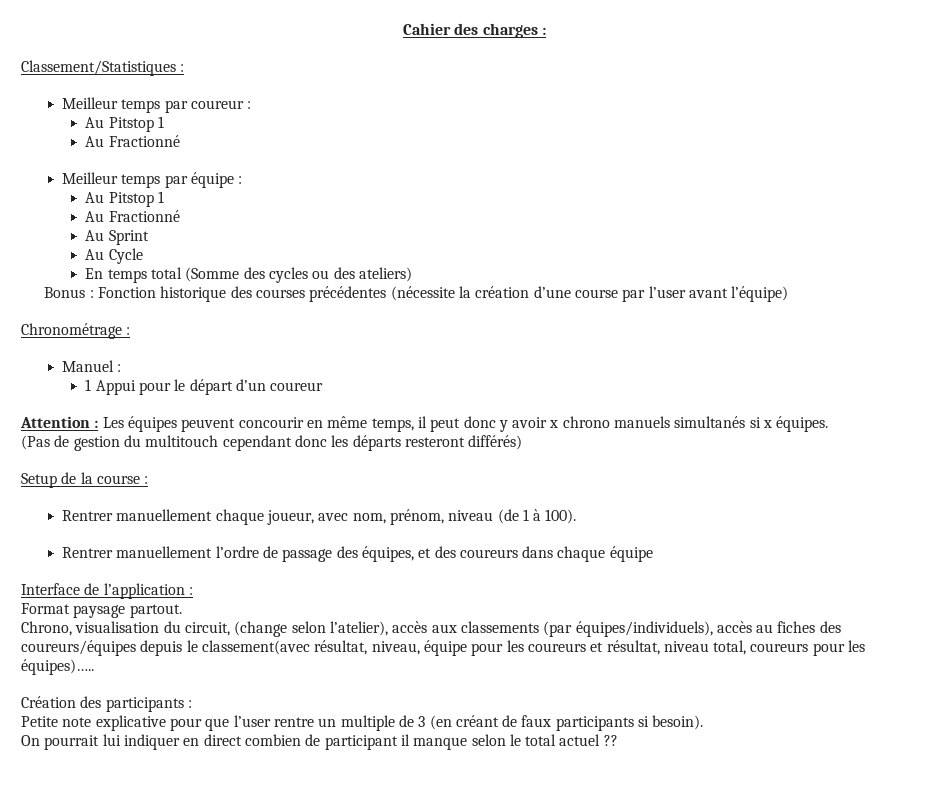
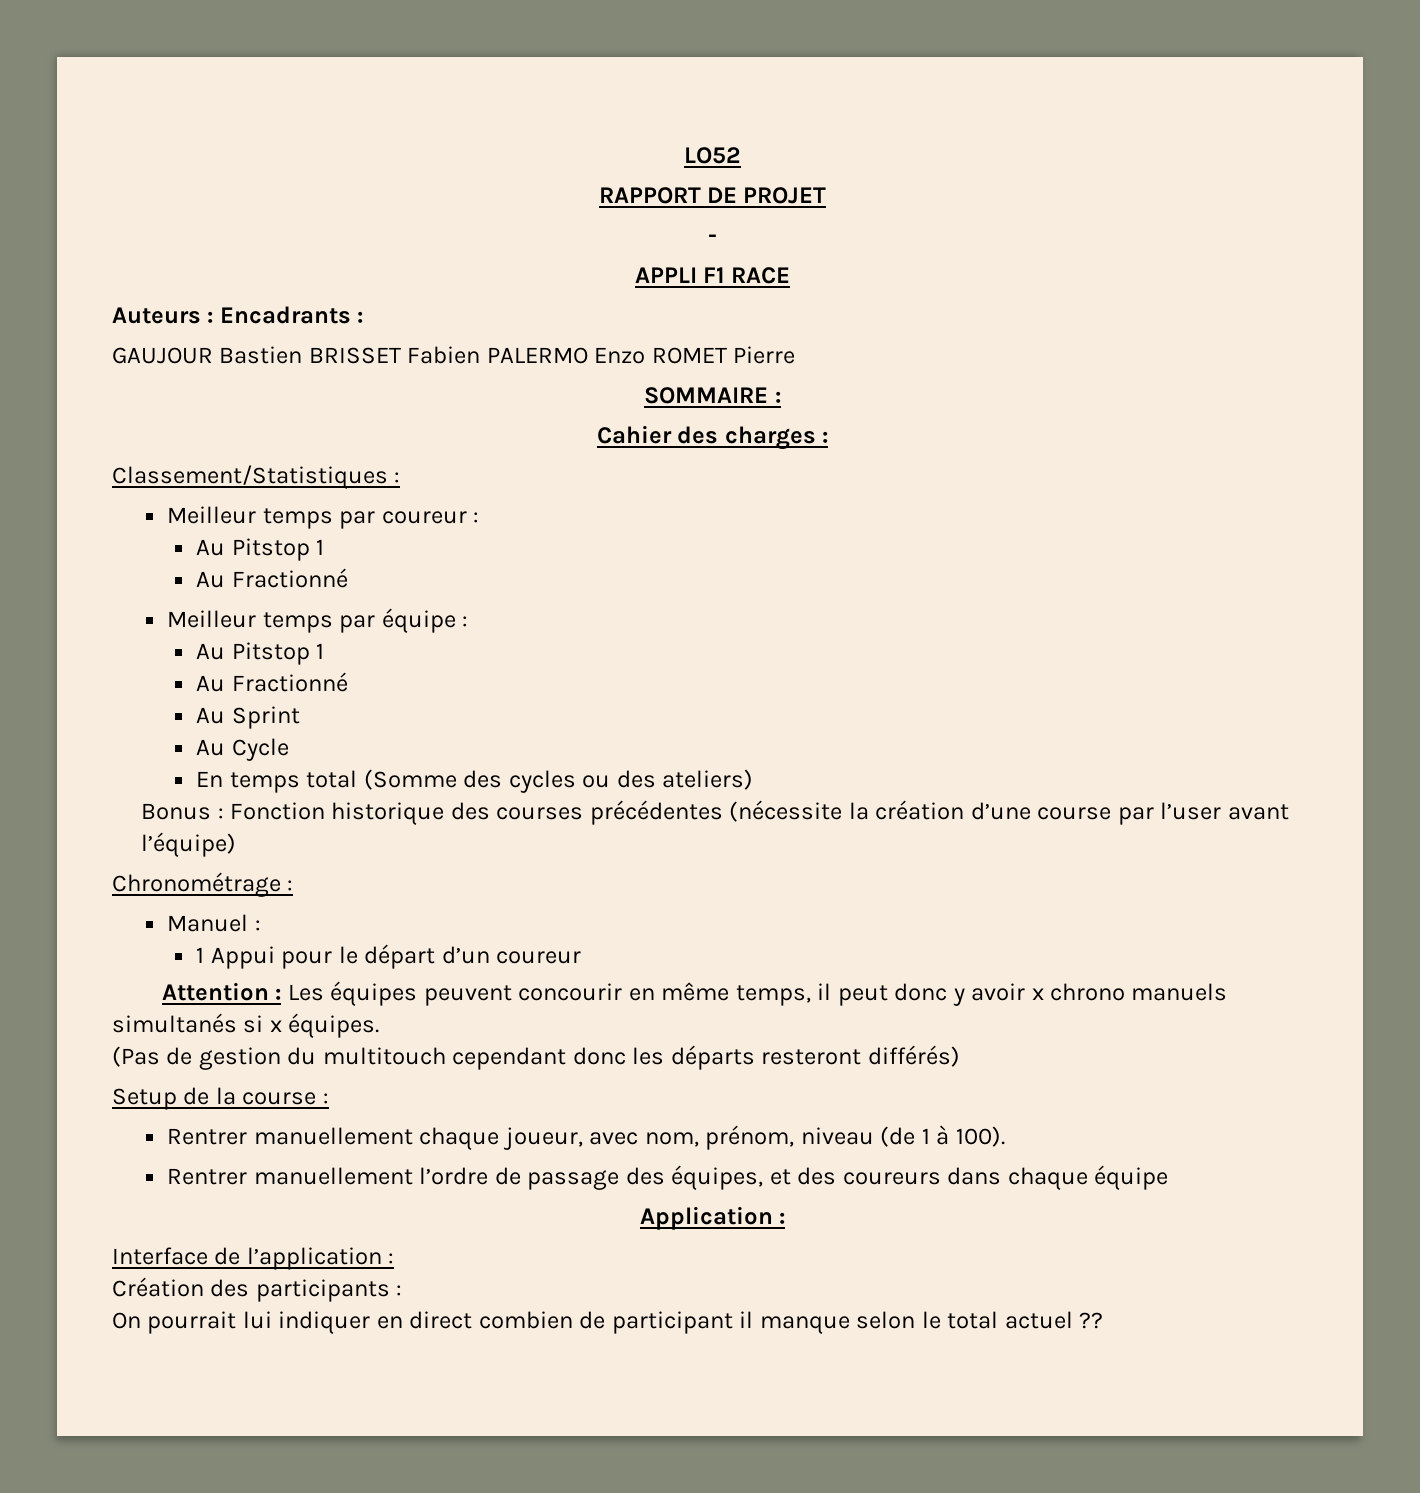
+ LO52
+ RAPPORT DE PROJET
+ -
+ APPLI F1 RACE
+ Auteurs : Encadrants :
+ GAUJOUR Bastien BRISSET Fabien PALERMO Enzo ROMET Pierre
+ SOMMAIRE :
+ Application :
- Format paysage partout.
- Chrono, visualisation du circuit, (change selon l’atelier), accès aux classements (par équipes/individuels), accès au fiches des coureurs/équipes depuis le classement(avec résultat, niveau, équipe pour les coureurs et résultat, niveau total, coureurs pour les équipes)…..
  Création des participants :
- Petite note explicative pour que l’user rentre un multiple de 3 (en créant de faux participants si besoin).

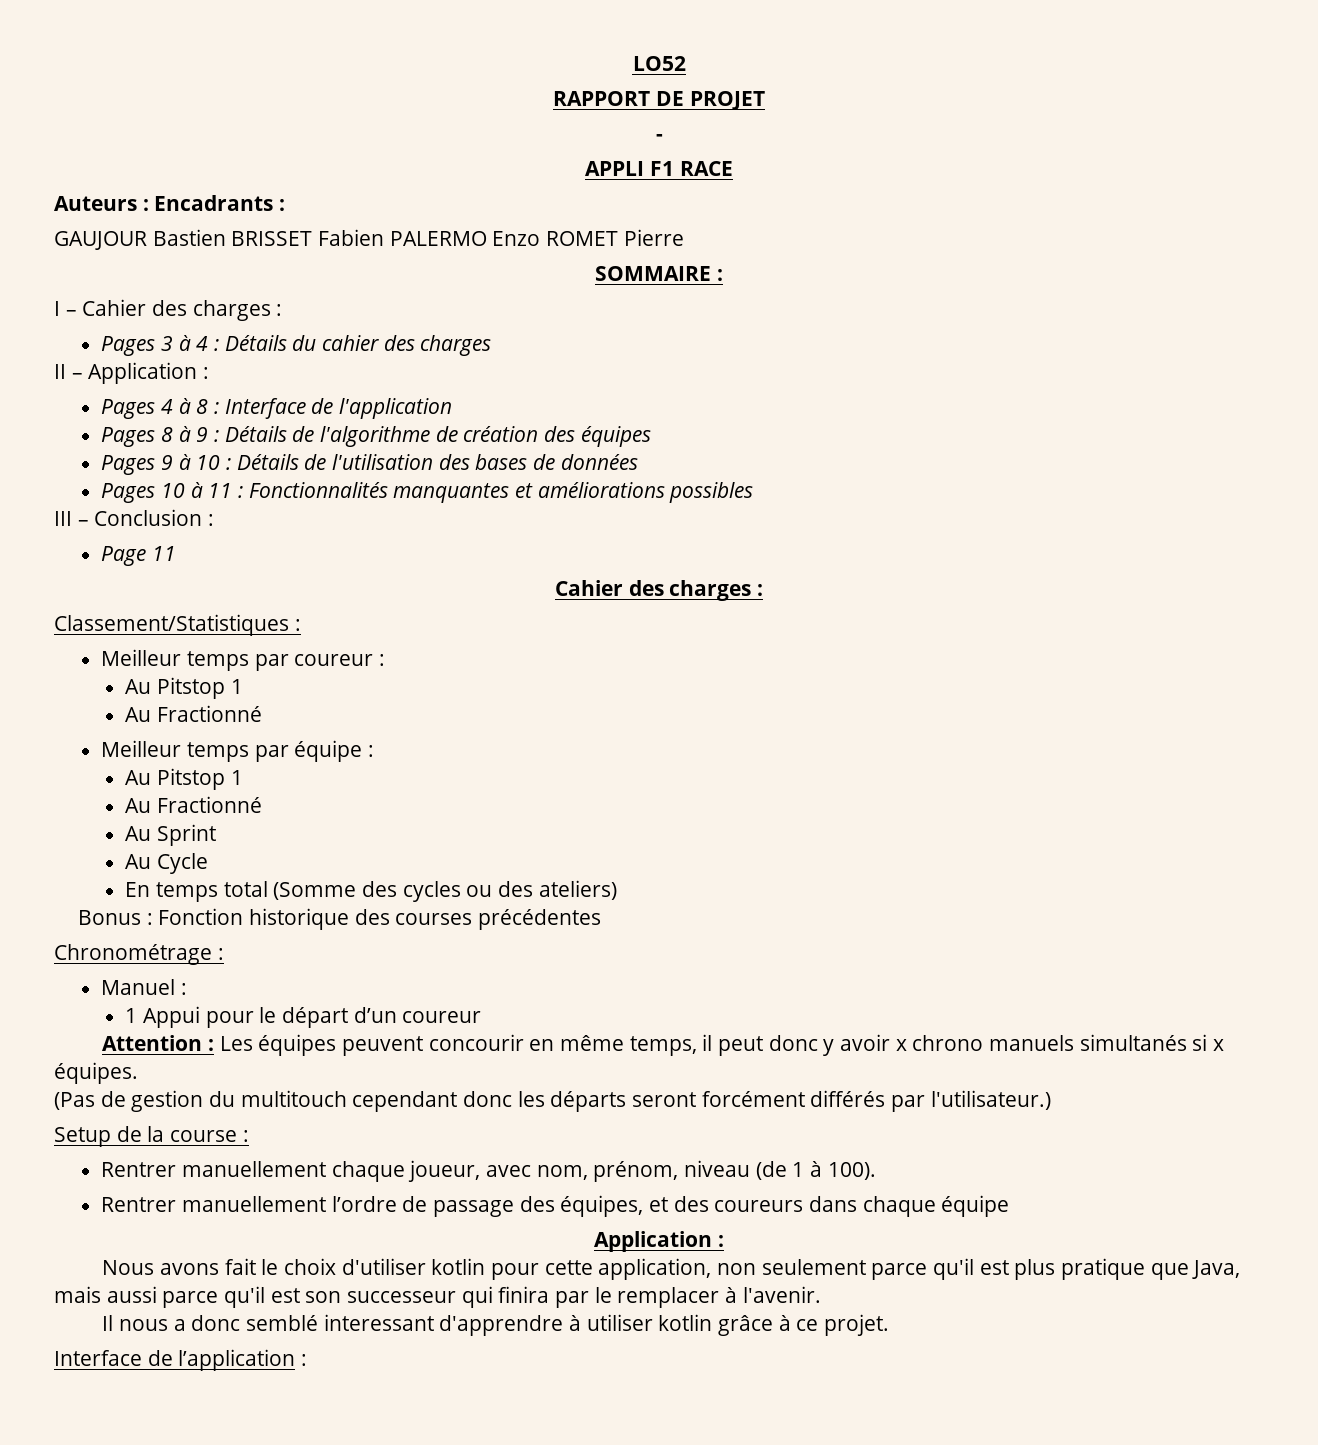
+ I – Cahier des charges :
+ Pages 3 à 4 : Détails du cahier des charges
+ II – Application :
+ Pages 4 à 8 : Interface de l'application
+ Pages 8 à 9 : Détails de l'algorithme de création des équipes
+ Pages 9 à 10 : Détails de l'utilisation des bases de données
+ Pages 10 à 11 : Fonctionnalités manquantes et améliorations possibles
+ III – Conclusion :
+ Page 11
- Bonus : Fonction historique des courses précédentes (nécessite la création d’une course par l’user avant l’équipe)
+ Bonus : Fonction historique des courses précédentes
- (Pas de gestion du multitouch cependant donc les départs resteront différés)
+ (Pas de gestion du multitouch cependant donc les départs seront forcément différés par l'utilisateur.)
+ Nous avons fait le choix d'utiliser kotlin pour cette application, non seulement parce qu'il est plus pratique que Java, mais aussi parce qu'il est son successeur qui finira par le remplacer à l'avenir.
+ Il nous a donc semblé interessant d'apprendre à utiliser kotlin grâce à ce projet.
  Interface de l’application :
- Création des participants :
- On pourrait lui indiquer en direct combien de participant il manque selon le total actuel ??

